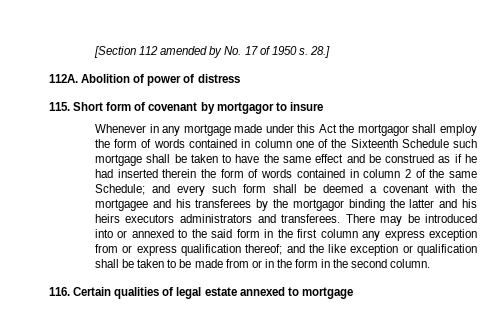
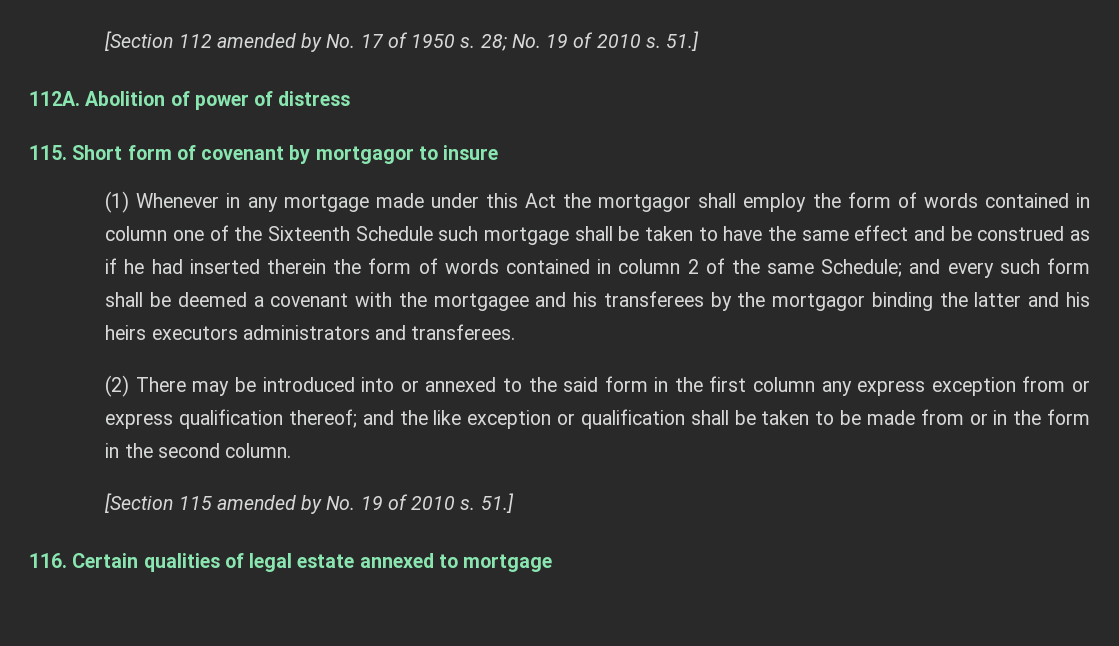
- 28.]
+ 28; No. 19 of 2010 s. 51.]
- Whenever in any mortgage made under this Act the mortgagor shall employ the form of words contained in column one of the Sixteenth Schedule such mortgage shall be taken to have the same effect and be construed as if he had inserted therein the form of words contained in column 2 of the same Schedule;
+ (1) Whenever in any mortgage made under this Act the mortgagor shall employ the form of words contained in column one of the Sixteenth Schedule such mortgage shall be taken to have the same effect and be construed as if he had inserted therein the form of words contained in column 2 of the same Schedule;
- and every such form shall be deemed a covenant with the mortgagee and his transferees by the mortgagor binding the latter and his heirs executors administrators and transferees. There may be introduced into or annexed to the said form in the first column any express exception from or express qualification thereof;
+ and every such form shall be deemed a covenant with the mortgagee and his transferees by the mortgagor binding the latter and his heirs executors administrators and transferees.
+ (2) There may be introduced into or annexed to the said form in the first column any express exception from or express qualification thereof;
+ [Section 115 amended by No. 19 of 2010 s. 51.]

